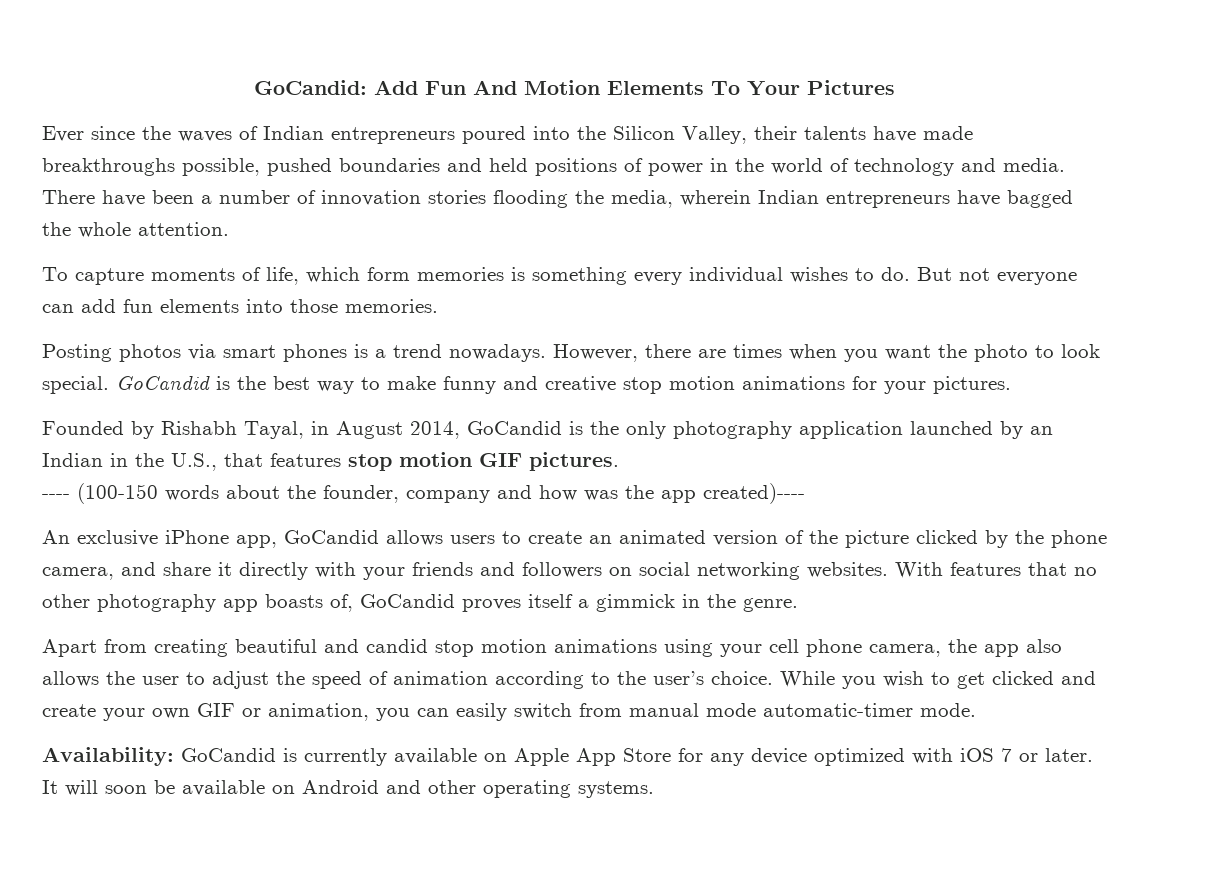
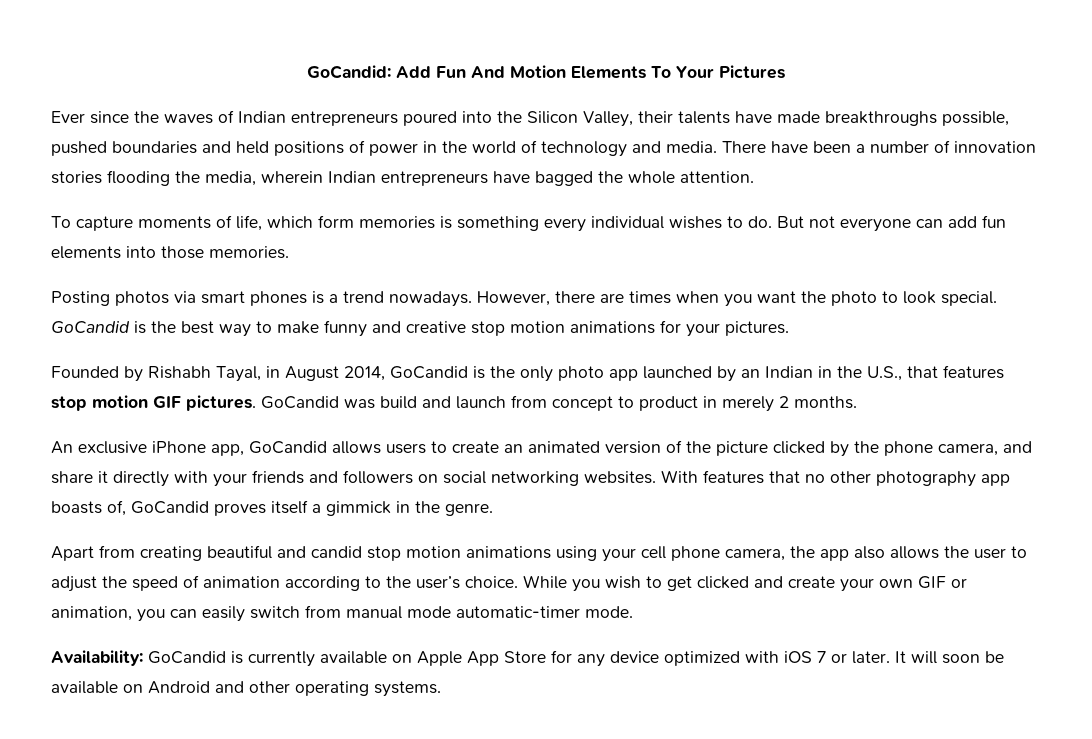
- Founded by Rishabh Tayal, in August 2014, GoCandid is the only photography application launched by an Indian in the U.S., that features stop motion GIF pictures.
- ---- (100-150 words about the founder, company and how was the app created)----
+ Founded by Rishabh Tayal, in August 2014, GoCandid is the only photo app launched by an Indian in the U.S., that features stop motion GIF pictures. GoCandid was build and launch from concept to product in merely 2 months.

